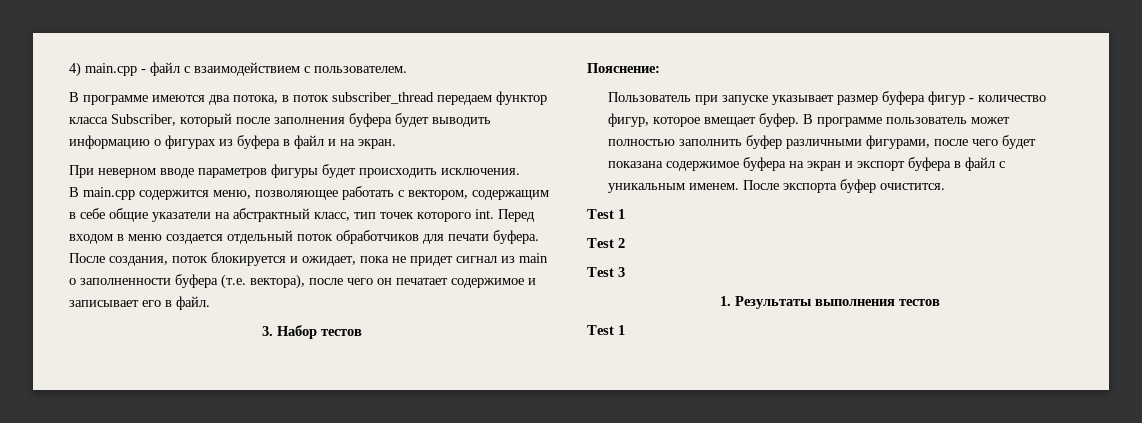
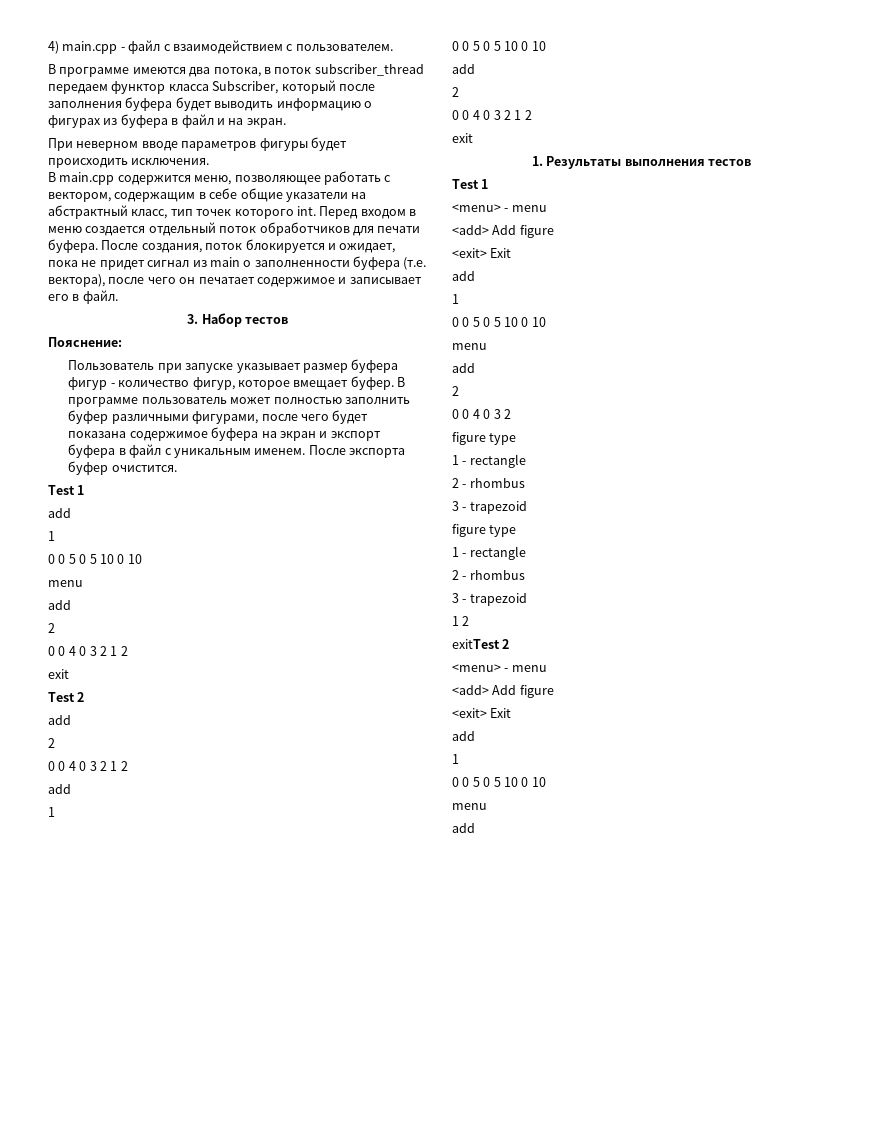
  После экспорта буфер очистится.
  Test 1
+ add
+ 1
+ 0 0 5 0 5 10 0 10
+ menu
+ add
+ 2
+ 0 0 4 0 3 2 1 2
+ exit
  Test 2
- Test 3
+ add
+ 2
+ 0 0 4 0 3 2 1 2
+ add
+ 1
+ 0 0 5 0 5 10 0 10
+ add
+ 2
+ 0 0 4 0 3 2 1 2
+ exit
  1. Результаты выполнения тестов
  Test 1
+ <menu> - menu
+ <add> Add figure
+ <exit> Exit
+ add
+ 1
+ 0 0 5 0 5 10 0 10
+ menu
+ add
+ 2
+ 0 0 4 0 3 2
+ figure type
+ 1 - rectangle
+ 2 - rhombus
+ 3 - trapezoid
+ figure type
+ 1 - rectangle
+ 2 - rhombus
+ 3 - trapezoid
+ 1 2
+ exitTest 2
+ <menu> - menu
+ <add> Add figure
+ <exit> Exit
+ add
+ 1
+ 0 0 5 0 5 10 0 10
+ menu
+ add

